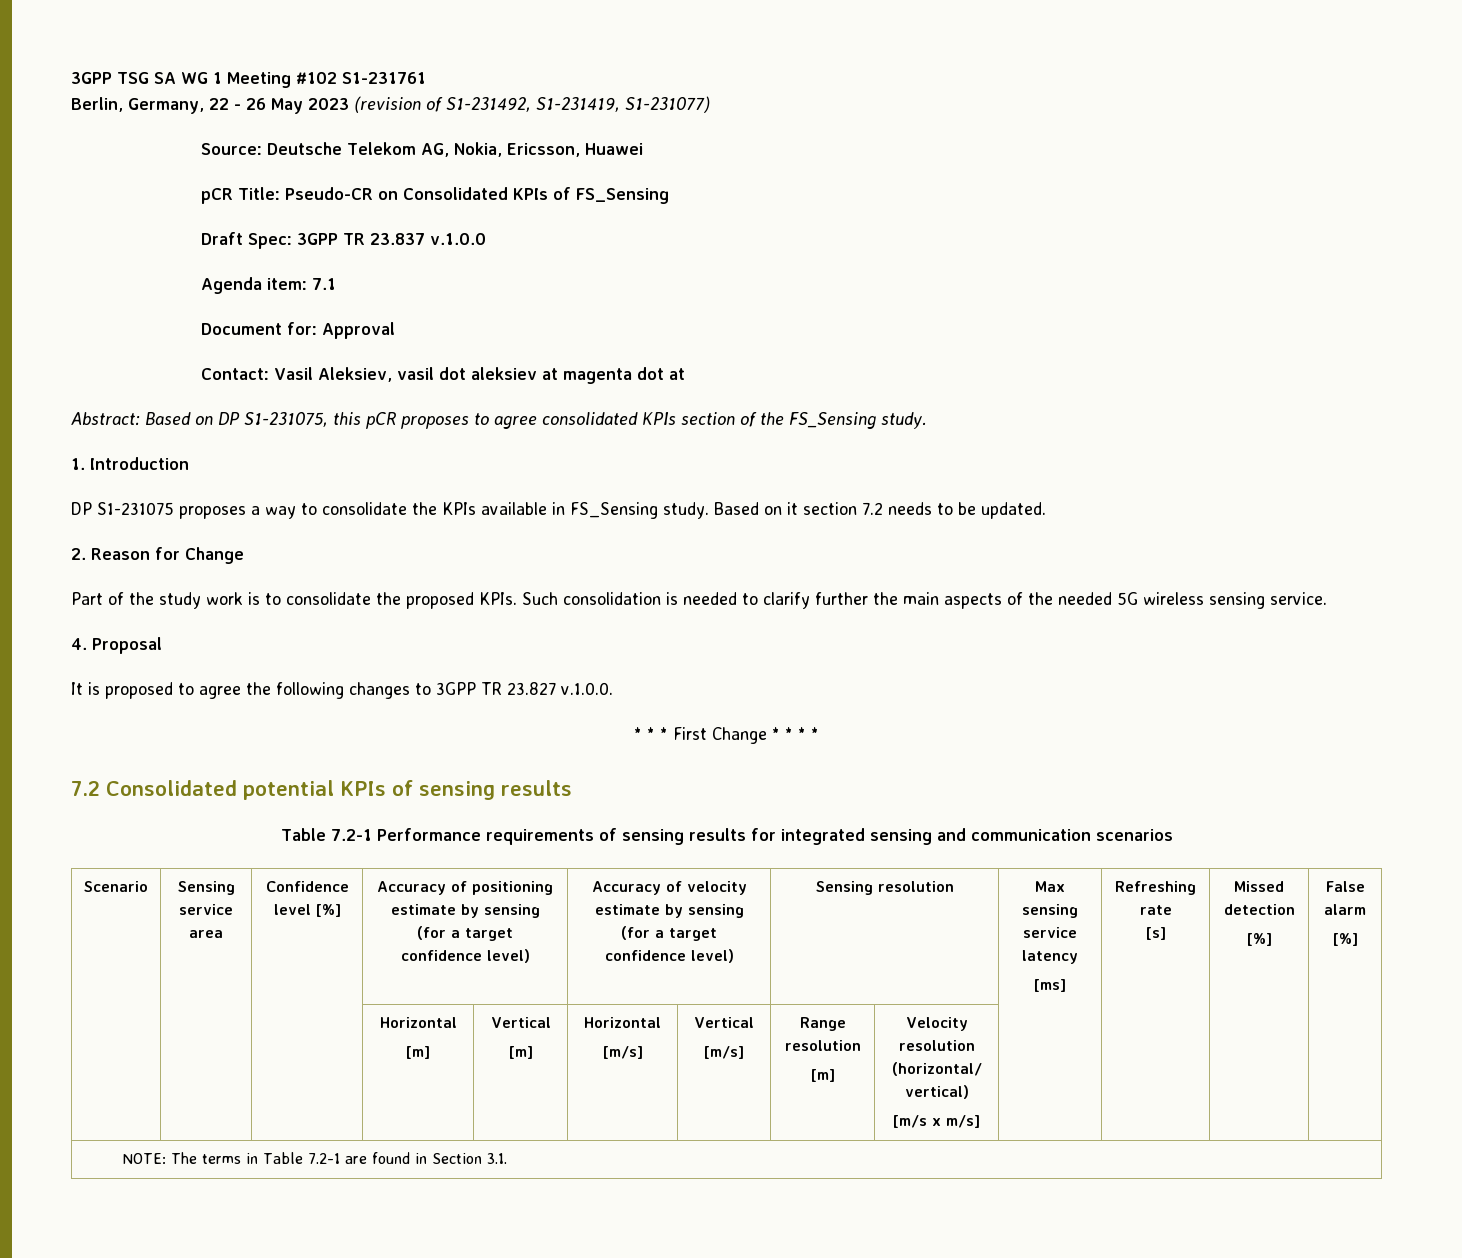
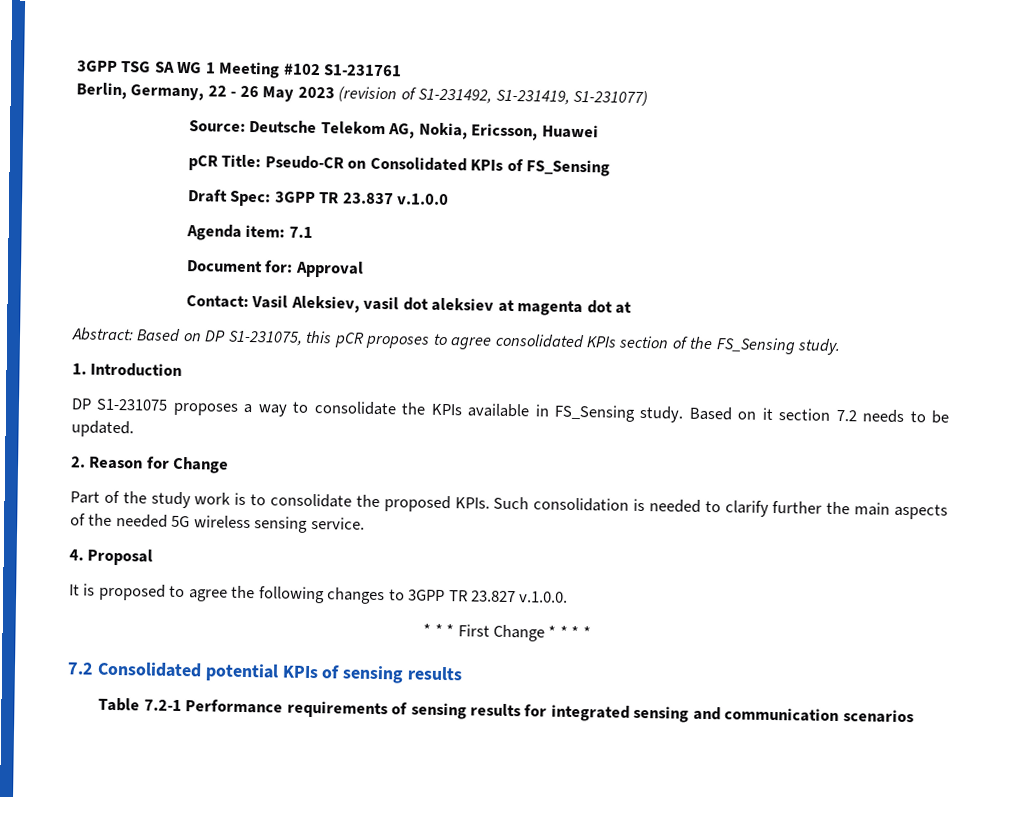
- Scenario | Sensing service area | Confidence level [%] | Accuracy of positioning estimate by sensing (for a target confidence level) | Accuracy of velocity estimate by sensing (for a target confidence level) | Sensing resolution | Max sensing service latency
- [ms] | Refreshing rate
- [s] | Missed detection
- [%] | False alarm
- [%]
- | | | Horizontal
- [m] | Vertical
- [m] | Horizontal
- [m/s] | Vertical
- [m/s] | Range resolution
- [m] | Velocity resolution (horizontal/ vertical)
- [m/s x m/s] | | | |
- NOTE: The terms in Table 7.2-1 are found in Section 3.1.

